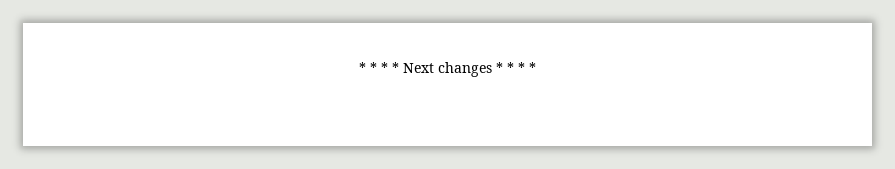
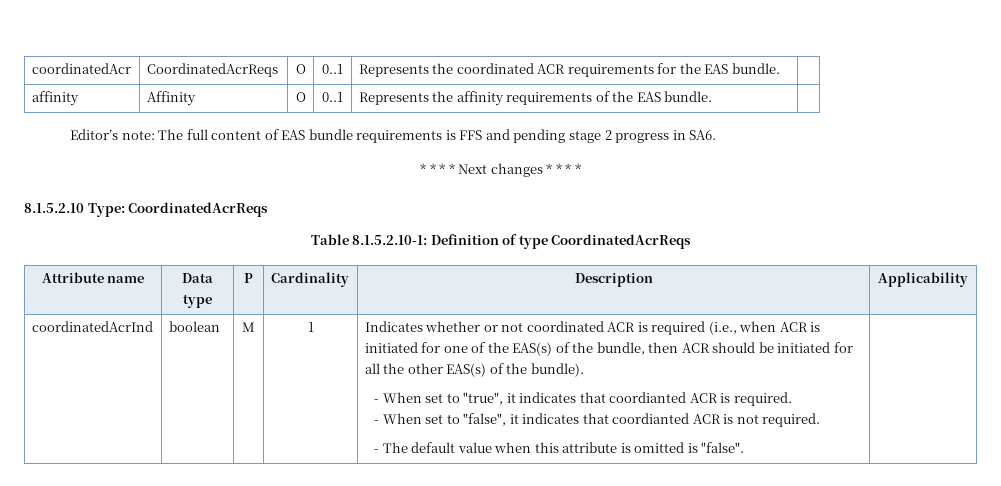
+ coordinatedAcr | CoordinatedAcrReqs | O | 0..1 | Represents the coordinated ACR requirements for the EAS bundle. |
+ affinity | Affinity | O | 0..1 | Represents the affinity requirements of the EAS bundle. |
+ Editor’s note: The full content of EAS bundle requirements is FFS and pending stage 2 progress in SA6.
+ 8.1.5.2.10 Type: CoordinatedAcrReqs
+ Table 8.1.5.2.10-1: Definition of type CoordinatedAcrReqs
+ Attribute name | Data type | P | Cardinality | Description | Applicability
+ coordinatedAcrInd | boolean | M | 1 | Indicates whether or not coordinated ACR is required (i.e., when ACR is initiated for one of the EAS(s) of the bundle, then ACR should be initiated for all the other EAS(s) of the bundle).
+ - When set to "true", it indicates that coordianted ACR is required.
+ - When set to "false", it indicates that coordianted ACR is not required.
+ - The default value when this attribute is omitted is "false".

